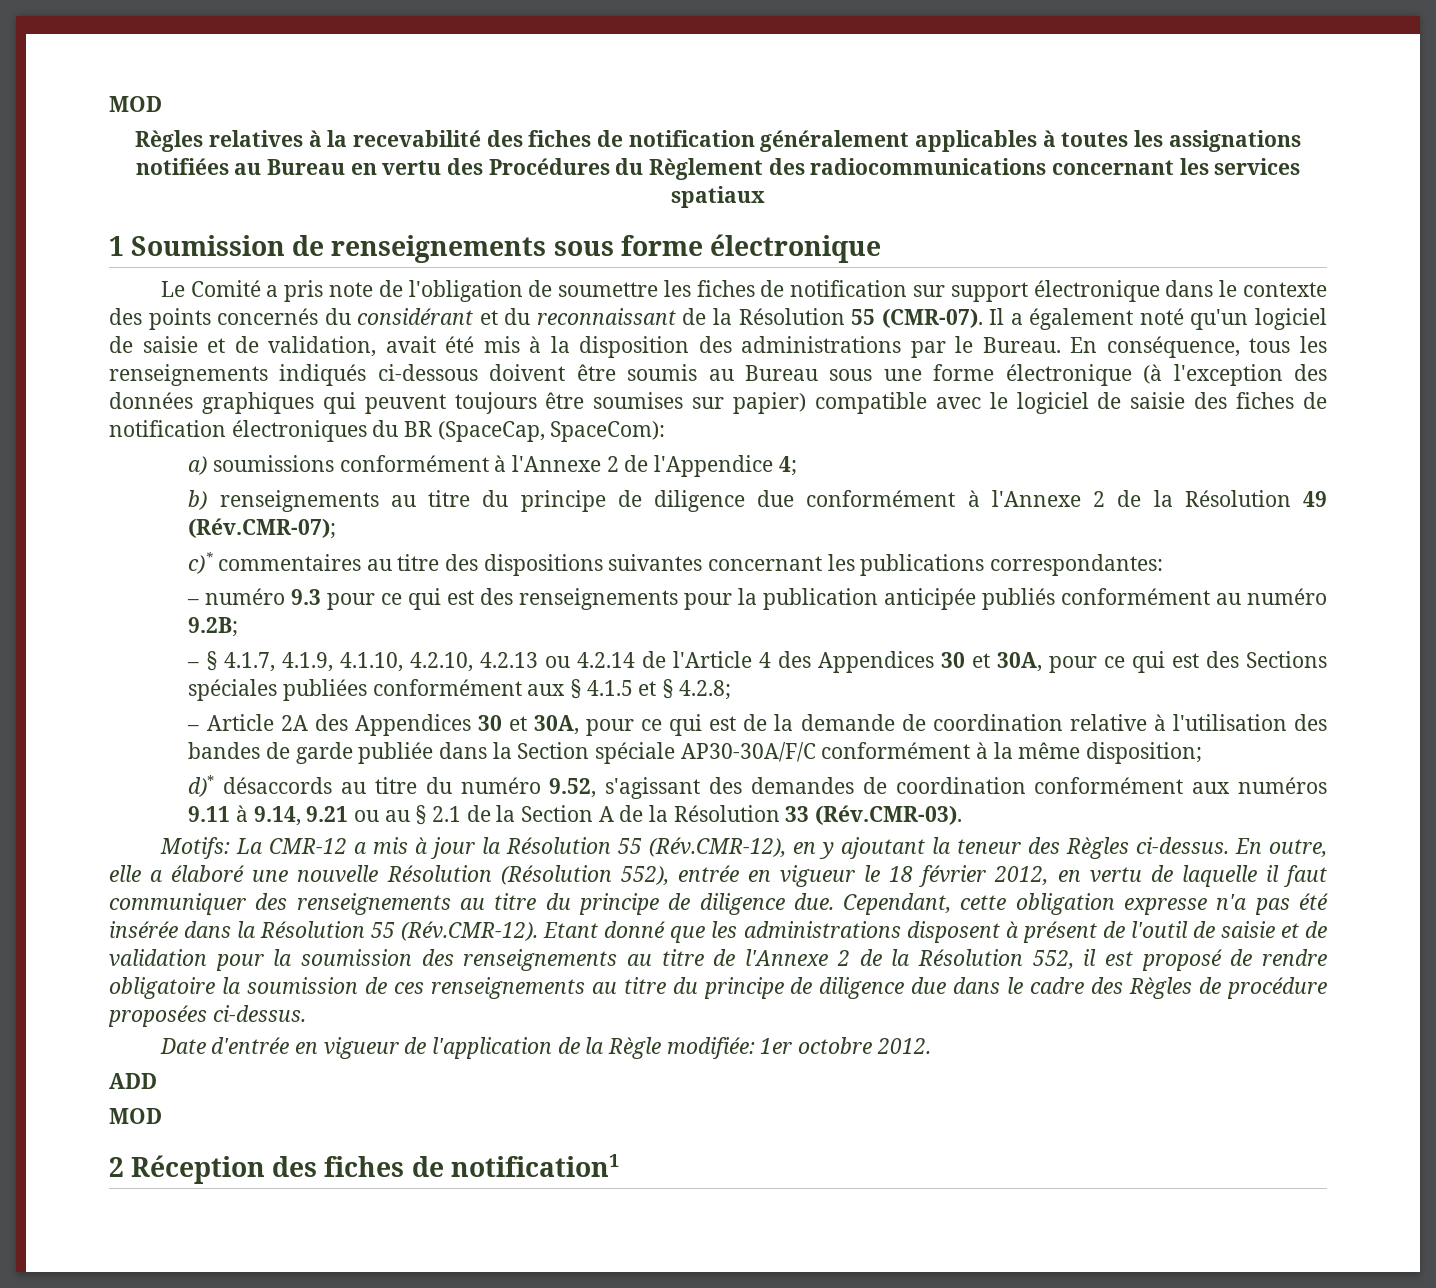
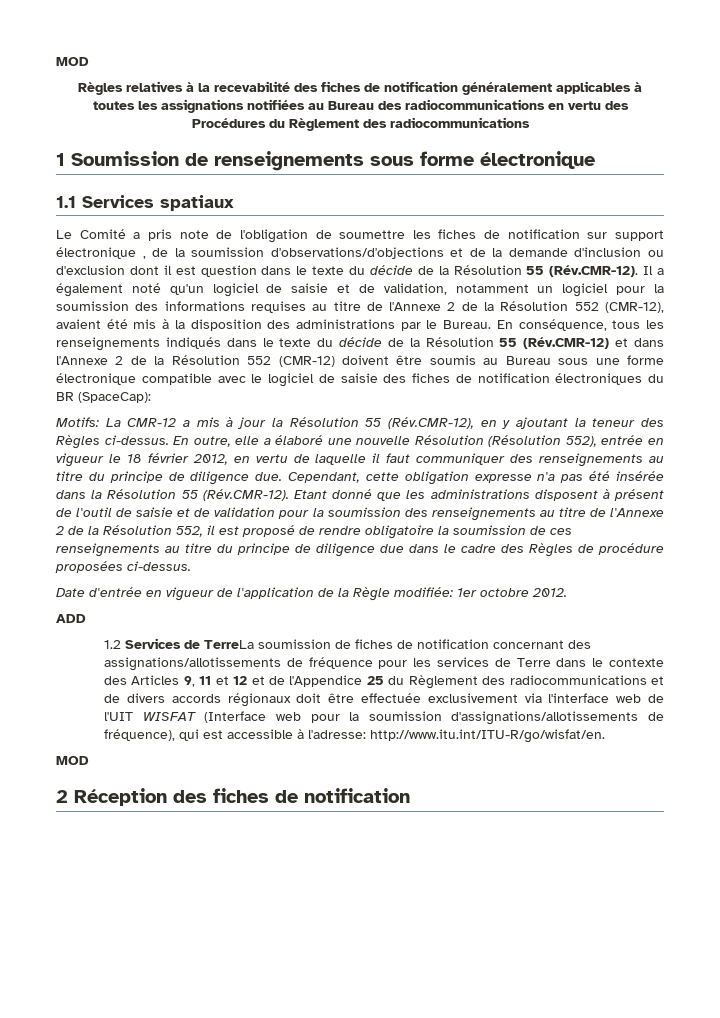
- Règles relatives à la recevabilité des fiches de notification généralement applicables à toutes les assignations notifiées au Bureau en vertu des Procédures du Règlement des radiocommunications concernant les services spatiaux
+ Règles relatives à la recevabilité des fiches de notification généralement applicables à toutes les assignations notifiées au Bureau des radiocommunications en vertu des Procédures du Règlement des radiocommunications
+ 1.1 Services spatiaux
- Le Comité a pris note de l'obligation de soumettre les fiches de notification sur support électronique dans le contexte des points concernés du considérant et du reconnaissant de la Résolution 55 (CMR-07). Il a également noté qu'un logiciel de saisie et de validation, avait été mis à la disposition des administrations par le Bureau.
+ Le Comité a pris note de l'obligation de soumettre les fiches de notification sur support électronique , de la soumission d'observations/d'objections et de la demande d'inclusion ou d'exclusion dont il est question dans le texte du décide de la Résolution 55 (Rév.CMR-12). Il a également noté qu'un logiciel de saisie et de validation, notamment un logiciel pour la soumission des informations requises au titre de l'Annexe 2 de la Résolution 552 (CMR-12), avaient été mis à la disposition des administrations par le Bureau.
- En conséquence, tous les renseignements indiqués ci-dessous doivent être soumis au Bureau sous une forme électronique (à l'exception des données graphiques qui peuvent toujours être soumises sur papier) compatible avec le logiciel de saisie des fiches de notification électroniques du BR (SpaceCap, SpaceCom):
- a) soumissions conformément à l'Annexe 2 de l'Appendice 4;
- b) renseignements au titre du principe de diligence due conformément à l'Annexe 2 de la Résolution 49 (Rév.CMR-07);
- c)* commentaires au titre des dispositions suivantes concernant les publications correspondantes:
- – numéro 9.3 pour ce qui est des renseignements pour la publication anticipée publiés conformément au numéro 9.2B;
- – § 4.1.7, 4.1.9, 4.1.10, 4.2.10, 4.2.13 ou 4.2.14 de l'Article 4 des Appendices 30 et 30A, pour ce qui est des Sections spéciales publiées conformément aux § 4.1.5 et § 4.2.8;
- – Article 2A des Appendices 30 et 30A, pour ce qui est de la demande de coordination relative à l'utilisation des bandes de garde publiée dans la Section spéciale AP30-30A/F/C conformément à la même disposition;
- d)* désaccords au titre du numéro 9.52, s'agissant des demandes de coordination conformément aux numéros 9.11 à 9.14, 9.21 ou au § 2.1 de la Section A de la Résolution 33 (Rév.CMR-03).
+ En conséquence, tous les renseignements indiqués dans le texte du décide de la Résolution 55 (Rév.CMR-12) et dans l'Annexe 2 de la Résolution 552 (CMR-12) doivent être soumis au Bureau sous une forme électronique compatible avec le logiciel de saisie des fiches de notification électroniques du BR (SpaceCap):
+ 1.2 Services de TerreLa soumission de fiches de notification concernant des assignations/allotissements de fréquence pour les services de Terre dans le contexte des Articles 9, 11 et 12 et de l'Appendice 25 du Règlement des radiocommunications et de divers accords régionaux doit être effectuée exclusivement via l'interface web de l'UIT WISFAT (Interface web pour la soumission d'assignations/allotissements de fréquence), qui est accessible à l'adresse: http://www.itu.int/ITU-R/go/wisfat/en.
- 2 Réception des fiches de notification1
+ 2 Réception des fiches de notification

